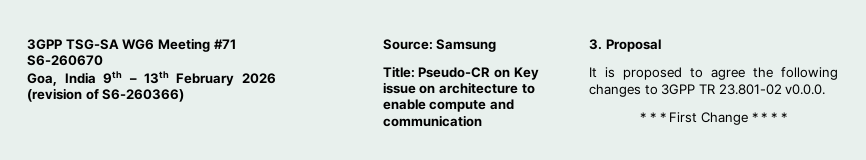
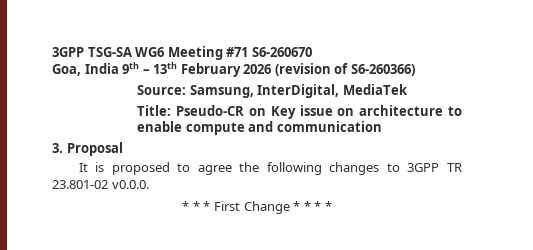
- Source: Samsung
+ Source: Samsung, InterDigital, MediaTek

